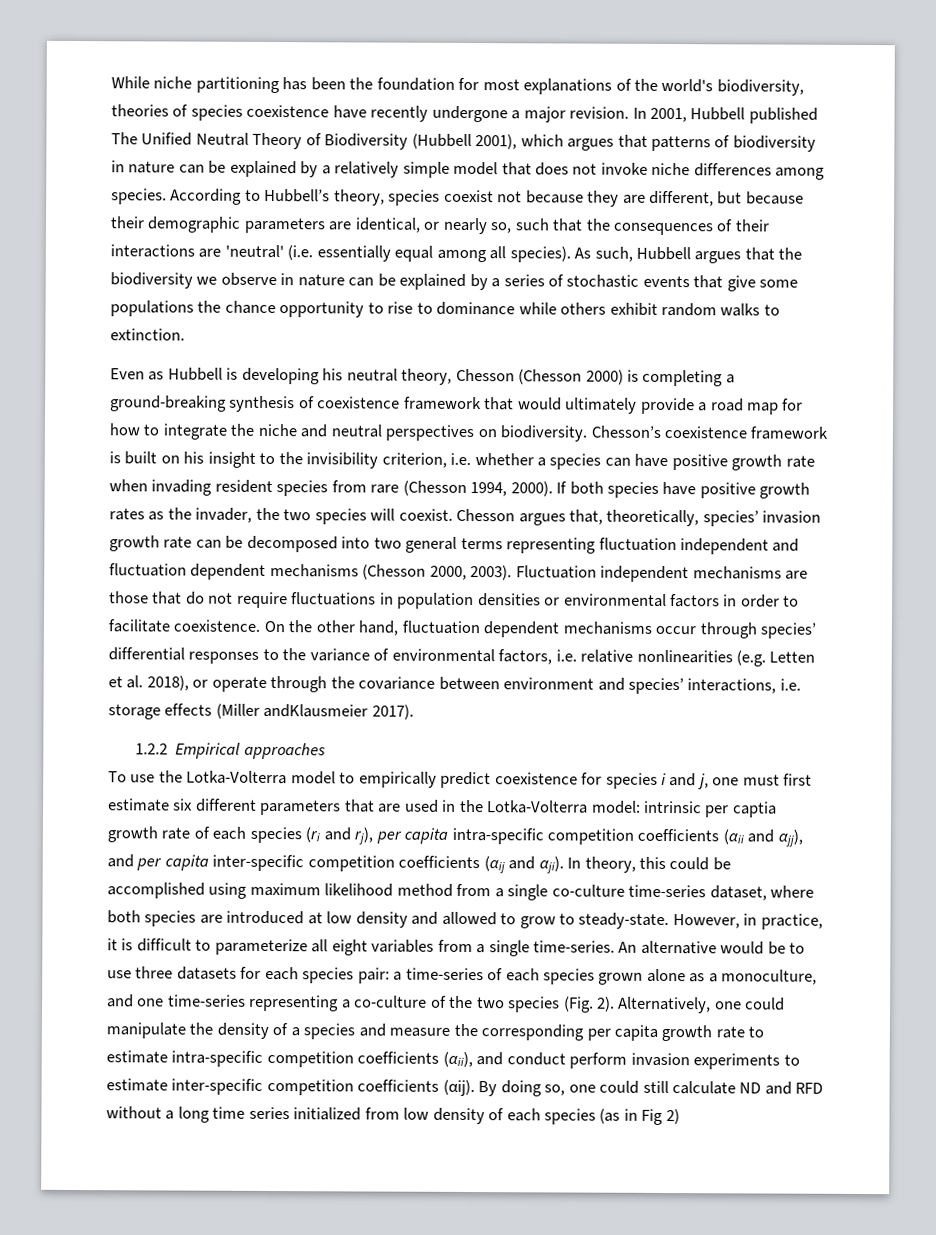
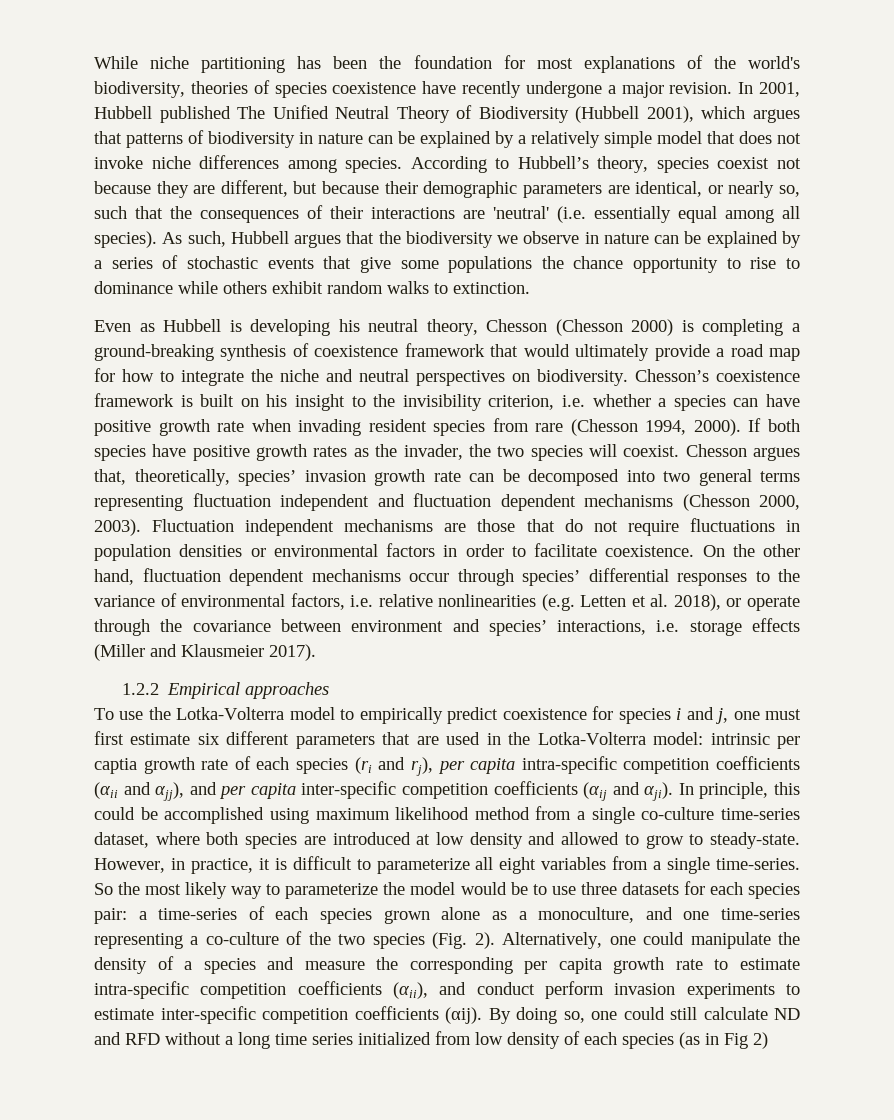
- On the other hand, fluctuation dependent mechanisms occur through species’ differential responses to the variance of environmental factors, i.e. relative nonlinearities (e.g. Letten et al. 2018), or operate through the covariance between environment and species’ interactions, i.e. storage effects (Miller andKlausmeier 2017).
+ On the other hand, fluctuation dependent mechanisms occur through species’ differential responses to the variance of environmental factors, i.e. relative nonlinearities (e.g. Letten et al. 2018), or operate through the covariance between environment and species’ interactions, i.e. storage effects (Miller and Klausmeier 2017).
- In theory, this could be accomplished using maximum likelihood method from a single co-culture time-series dataset, where both species are introduced at low density and allowed to grow to steady-state.
+ In principle, this could be accomplished using maximum likelihood method from a single co-culture time-series dataset, where both species are introduced at low density and allowed to grow to steady-state.
- An alternative would be to use three datasets for each species pair: a time-series of each species grown alone as a monoculture, and one time-series representing a co-culture of the two species (Fig. 2).
+ So the most likely way to parameterize the model would be to use three datasets for each species pair: a time-series of each species grown alone as a monoculture, and one time-series representing a co-culture of the two species (Fig. 2).

